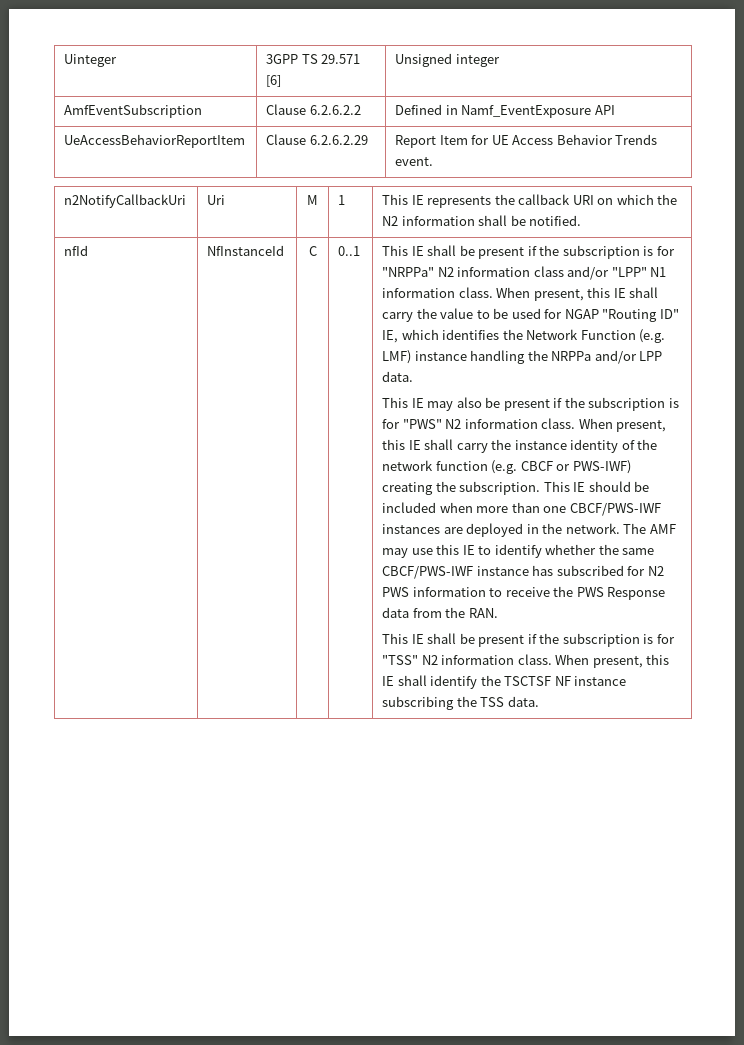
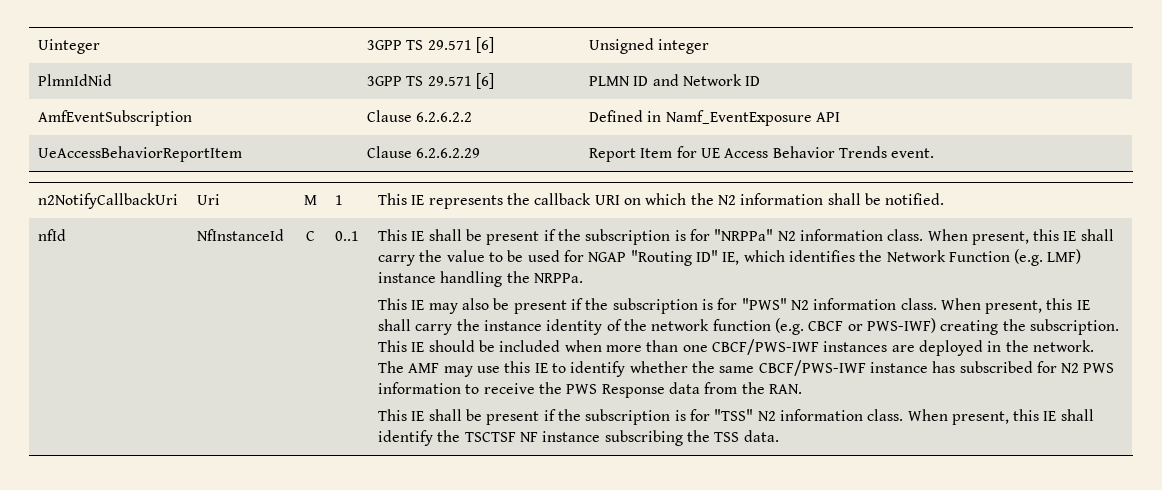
+ PlmnIdNid | 3GPP TS 29.571 [6] | PLMN ID and Network ID
- This IE shall be present if the subscription is for "NRPPa" N2 information class and/or "LPP" N1 information class.
+ This IE shall be present if the subscription is for "NRPPa" N2 information class.
- When present, this IE shall carry the value to be used for NGAP "Routing ID" IE, which identifies the Network Function (e.g. LMF) instance handling the NRPPa and/or LPP data.
+ When present, this IE shall carry the value to be used for NGAP "Routing ID" IE, which identifies the Network Function (e.g. LMF) instance handling the NRPPa.

